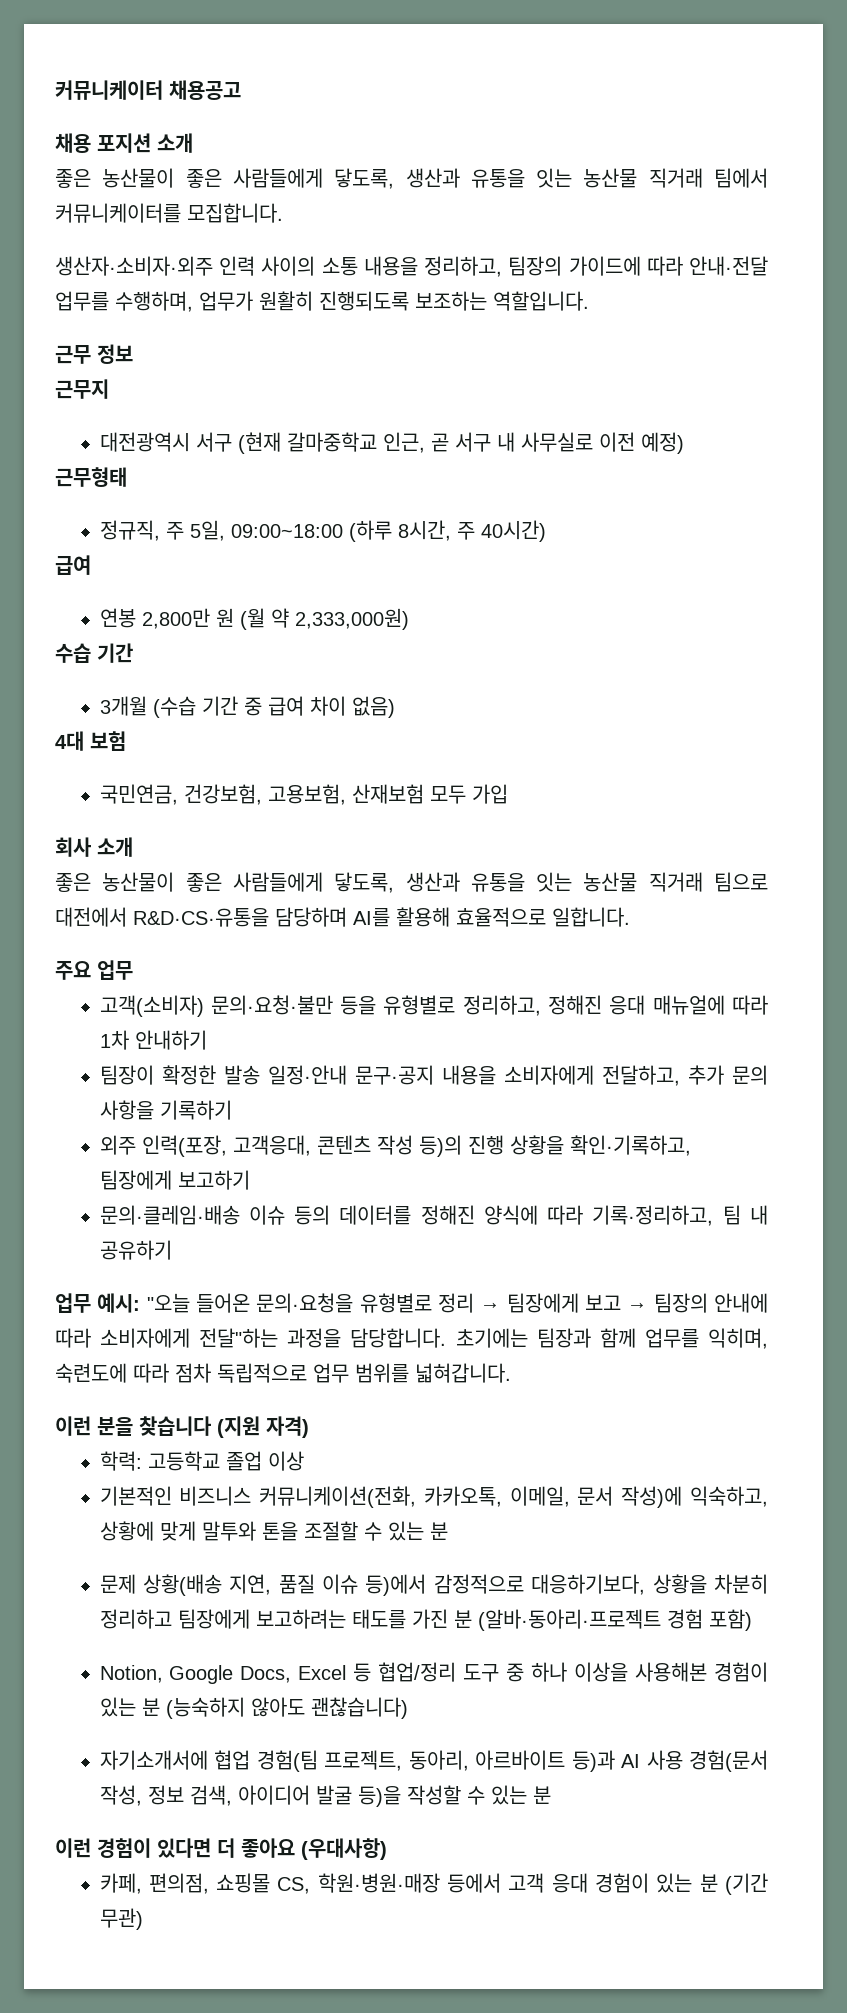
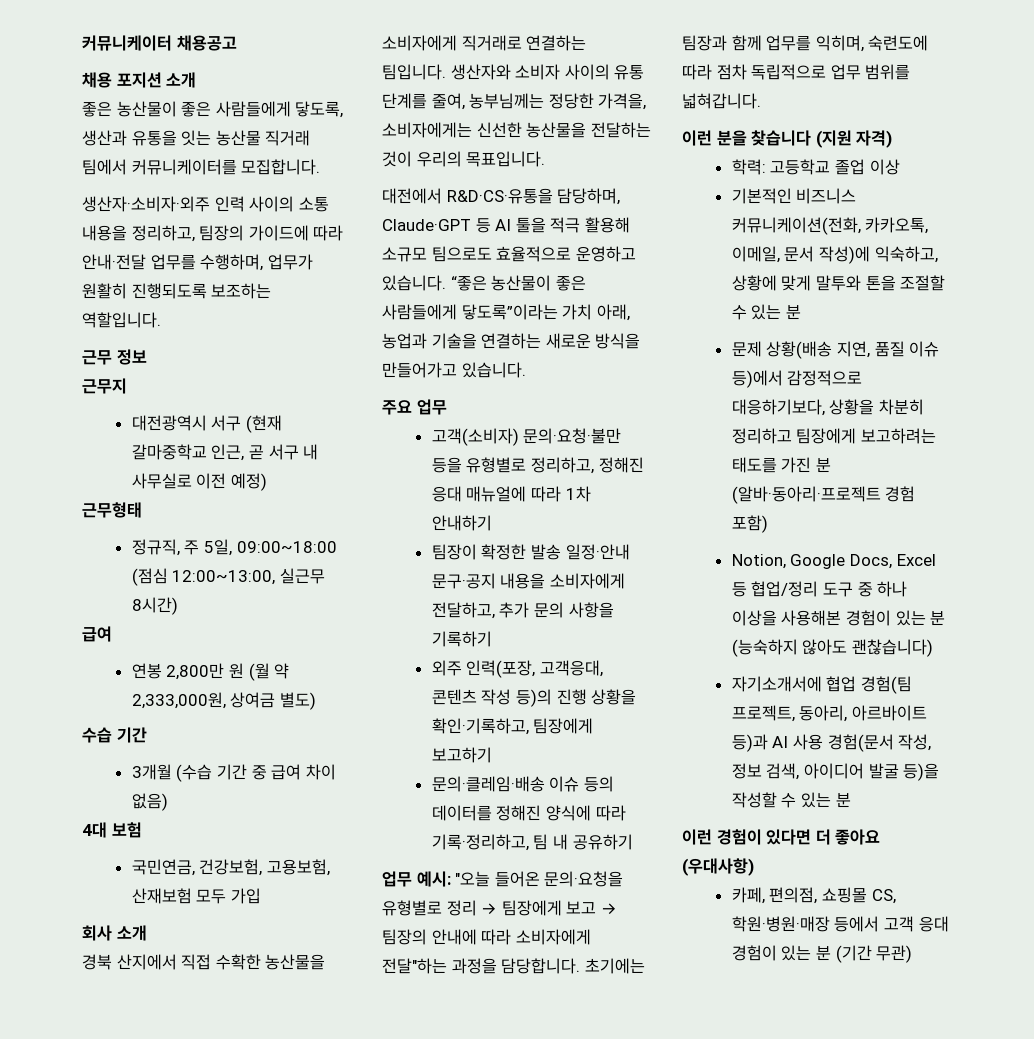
- 정규직, 주 5일, 09:00~18:00 (하루 8시간, 주 40시간)
+ 정규직, 주 5일, 09:00~18:00 (점심 12:00~13:00, 실근무 8시간)
- 연봉 2,800만 원 (월 약 2,333,000원)
+ 연봉 2,800만 원 (월 약 2,333,000원, 상여금 별도)
- 좋은 농산물이 좋은 사람들에게 닿도록, 생산과 유통을 잇는 농산물 직거래 팀으로 대전에서 R&D·CS·유통을 담당하며 AI를 활용해 효율적으로 일합니다.
+ 경북 산지에서 직접 수확한 농산물을 소비자에게 직거래로 연결하는 팀입니다. 생산자와 소비자 사이의 유통 단계를 줄여, 농부님께는 정당한 가격을, 소비자에게는 신선한 농산물을 전달하는 것이 우리의 목표입니다.
+ 대전에서 R&D·CS·유통을 담당하며, Claude·GPT 등 AI 툴을 적극 활용해 소규모 팀으로도 효율적으로 운영하고 있습니다. “좋은 농산물이 좋은 사람들에게 닿도록”이라는 가치 아래, 농업과 기술을 연결하는 새로운 방식을 만들어가고 있습니다.

